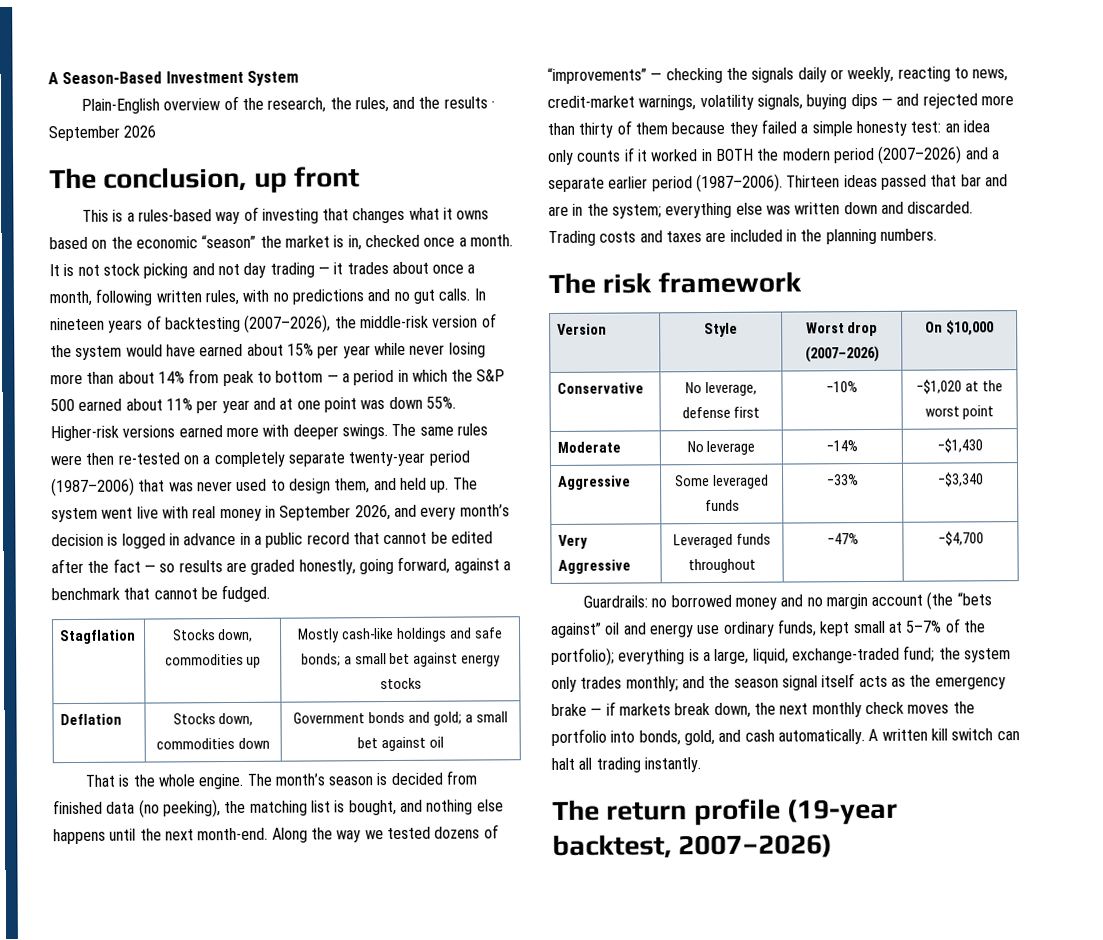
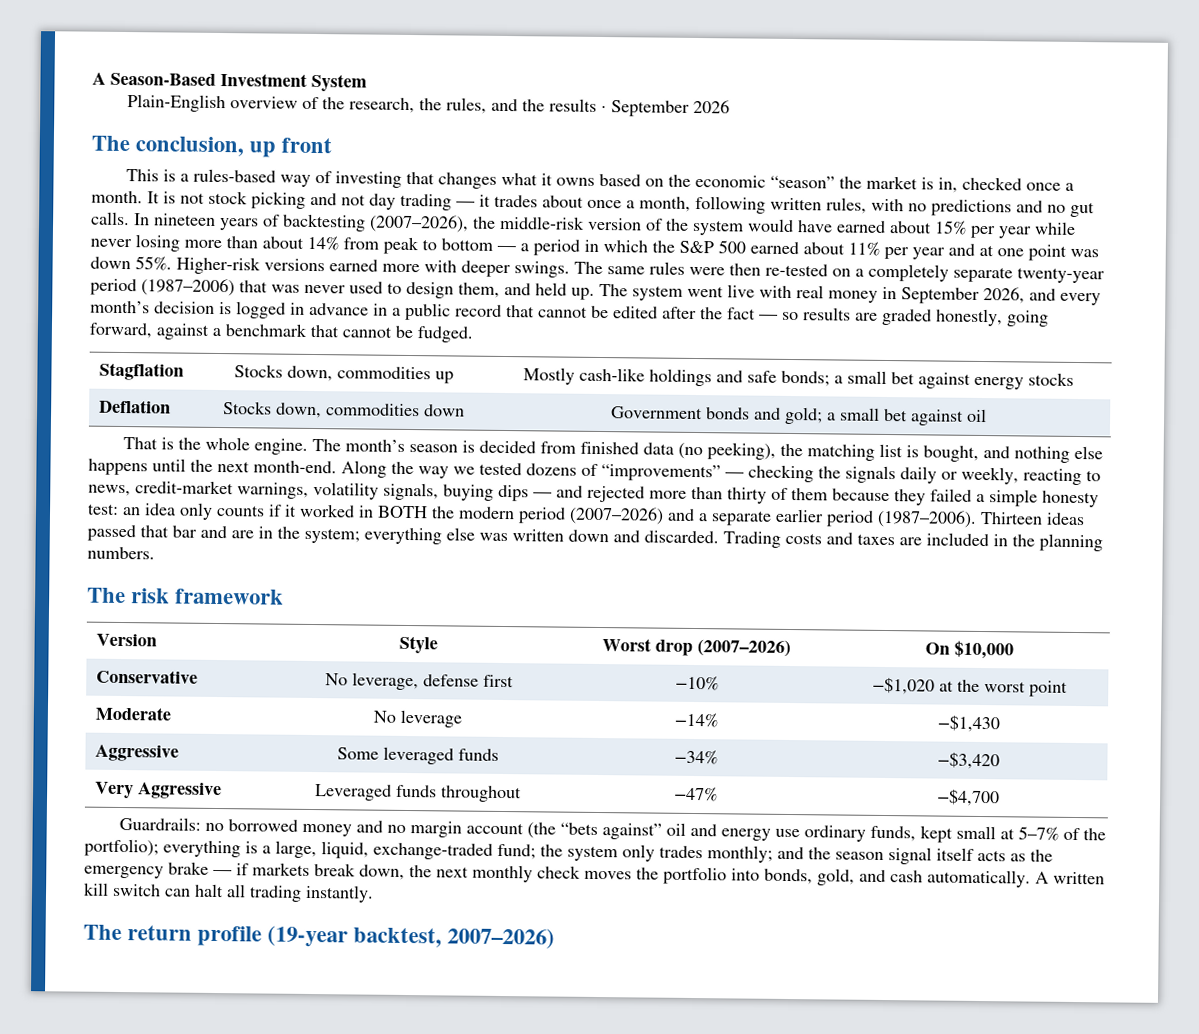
- Aggressive | Some leveraged funds | −33% | −$3,340
+ Aggressive | Some leveraged funds | −34% | −$3,420

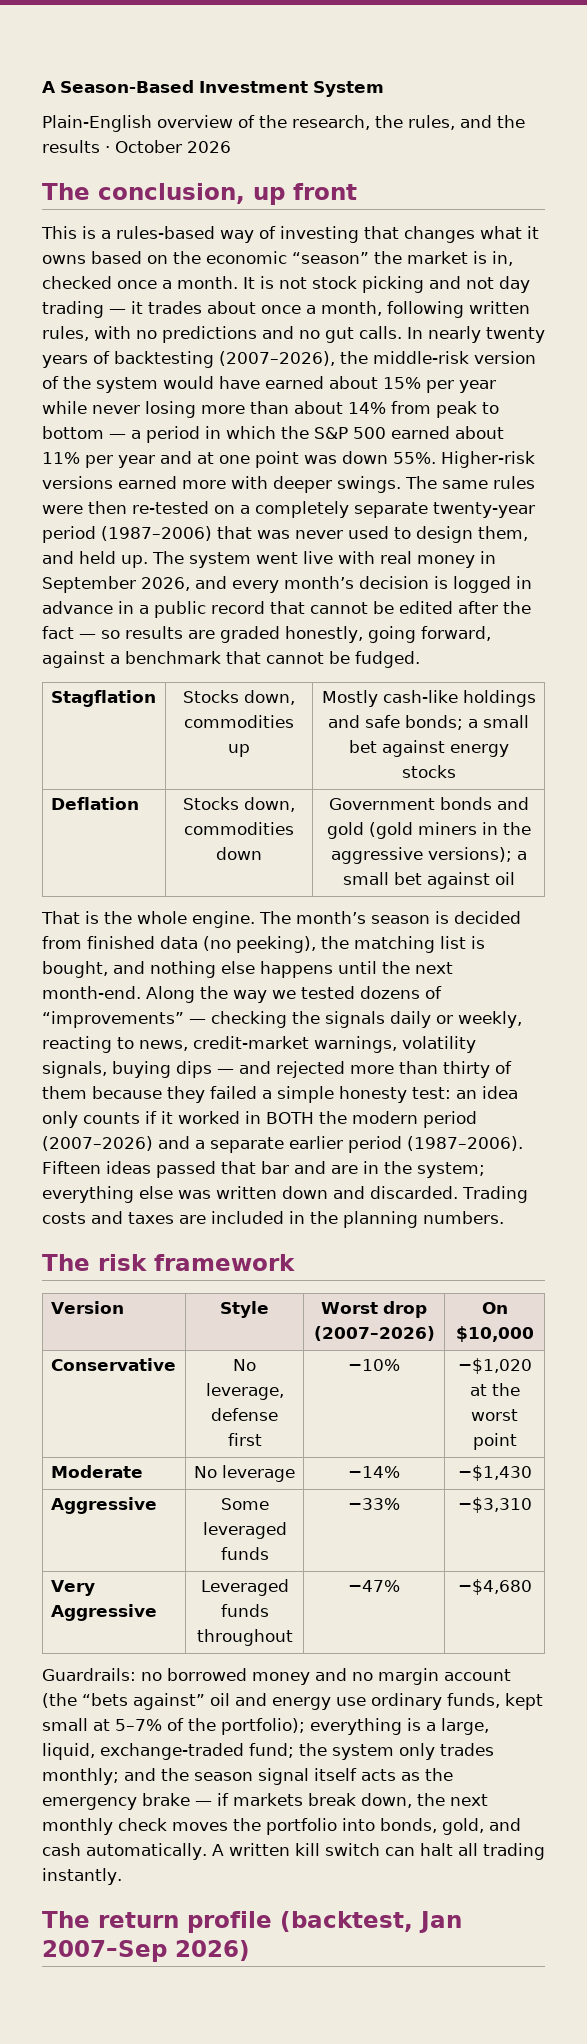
- Plain-English overview of the research, the rules, and the results · September 2026
+ Plain-English overview of the research, the rules, and the results · October 2026
- In nineteen years of backtesting (2007–2026), the middle-risk version of the system would have earned about 15% per year while never losing more than about 14% from peak to bottom — a period in which the S&P 500 earned about 11% per year and at one point was down 55%.
+ In nearly twenty years of backtesting (2007–2026), the middle-risk version of the system would have earned about 15% per year while never losing more than about 14% from peak to bottom — a period in which the S&P 500 earned about 11% per year and at one point was down 55%.
- Deflation | Stocks down, commodities down | Government bonds and gold; a small bet against oil
+ Deflation | Stocks down, commodities down | Government bonds and gold (gold miners in the aggressive versions); a small bet against oil
- Thirteen ideas passed that bar and are in the system; everything else was written down and discarded.
+ Fifteen ideas passed that bar and are in the system; everything else was written down and discarded.
- Aggressive | Some leveraged funds | −34% | −$3,420
+ Aggressive | Some leveraged funds | −33% | −$3,310
- Very Aggressive | Leveraged funds throughout | −47% | −$4,700
+ Very Aggressive | Leveraged funds throughout | −47% | −$4,680
- The return profile (19-year backtest, 2007–2026)
+ The return profile (backtest, Jan 2007–Sep 2026)

